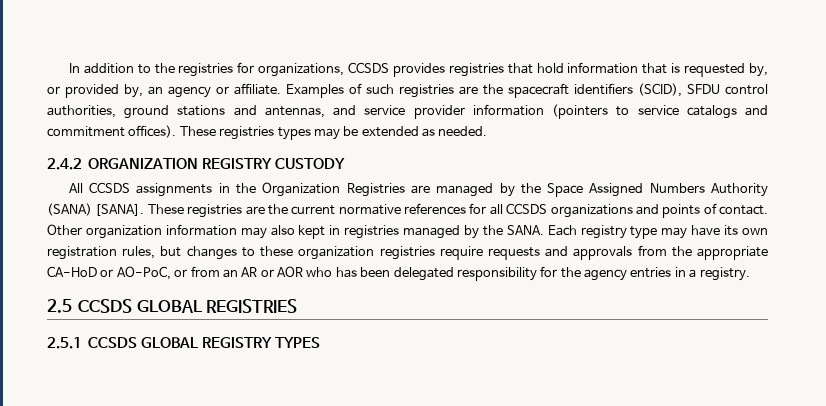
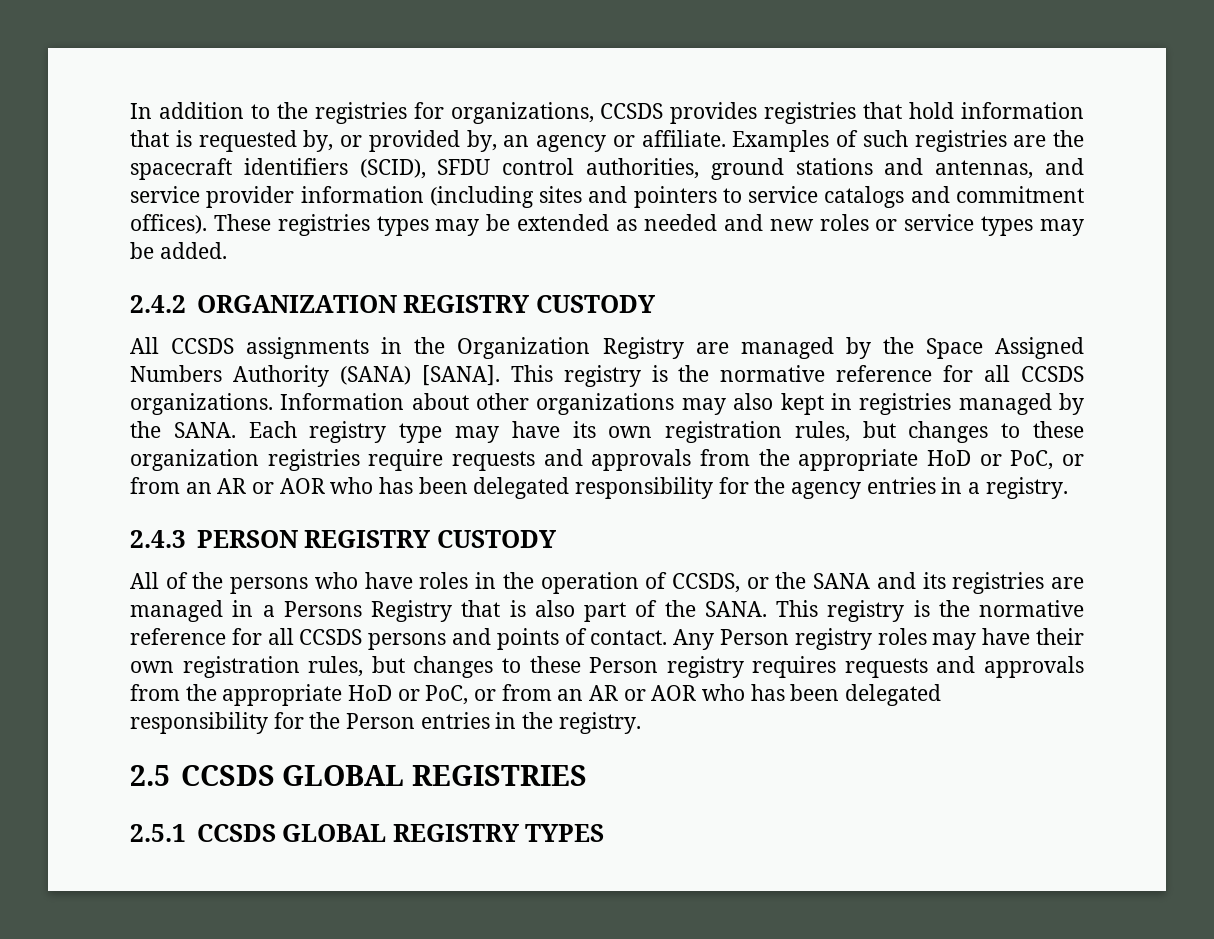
- Examples of such registries are the spacecraft identifiers (SCID), SFDU control authorities, ground stations and antennas, and service provider information (pointers to service catalogs and commitment offices).
+ Examples of such registries are the spacecraft identifiers (SCID), SFDU control authorities, ground stations and antennas, and service provider information (including sites and pointers to service catalogs and commitment offices).
- These registries types may be extended as needed.
+ These registries types may be extended as needed and new roles or service types may be added.
- All CCSDS assignments in the Organization Registries are managed by the Space Assigned Numbers Authority (SANA) [SANA].
+ All CCSDS assignments in the Organization Registry are managed by the Space Assigned Numbers Authority (SANA) [SANA].
- These registries are the current normative references for all CCSDS organizations and points of contact. Other organization information may also kept in registries managed by the SANA.
+ This registry is the normative reference for all CCSDS organizations. Information about other organizations may also kept in registries managed by the SANA.
- Each registry type may have its own registration rules, but changes to these organization registries require requests and approvals from the appropriate CA-HoD or AO-PoC, or from an AR or AOR who has been delegated responsibility for the agency entries in a registry.
+ Each registry type may have its own registration rules, but changes to these organization registries require requests and approvals from the appropriate HoD or PoC, or from an AR or AOR who has been delegated responsibility for the agency entries in a registry.
+ 2.4.3 PERSON REGISTRY CUSTODY
+ All of the persons who have roles in the operation of CCSDS, or the SANA and its registries are managed in a Persons Registry that is also part of the SANA. This registry is the normative reference for all CCSDS persons and points of contact. Any Person registry roles may have their own registration rules, but changes to these Person registry requires requests and approvals from the appropriate HoD or PoC, or from an AR or AOR who has been delegated responsibility for the Person entries in the registry.

